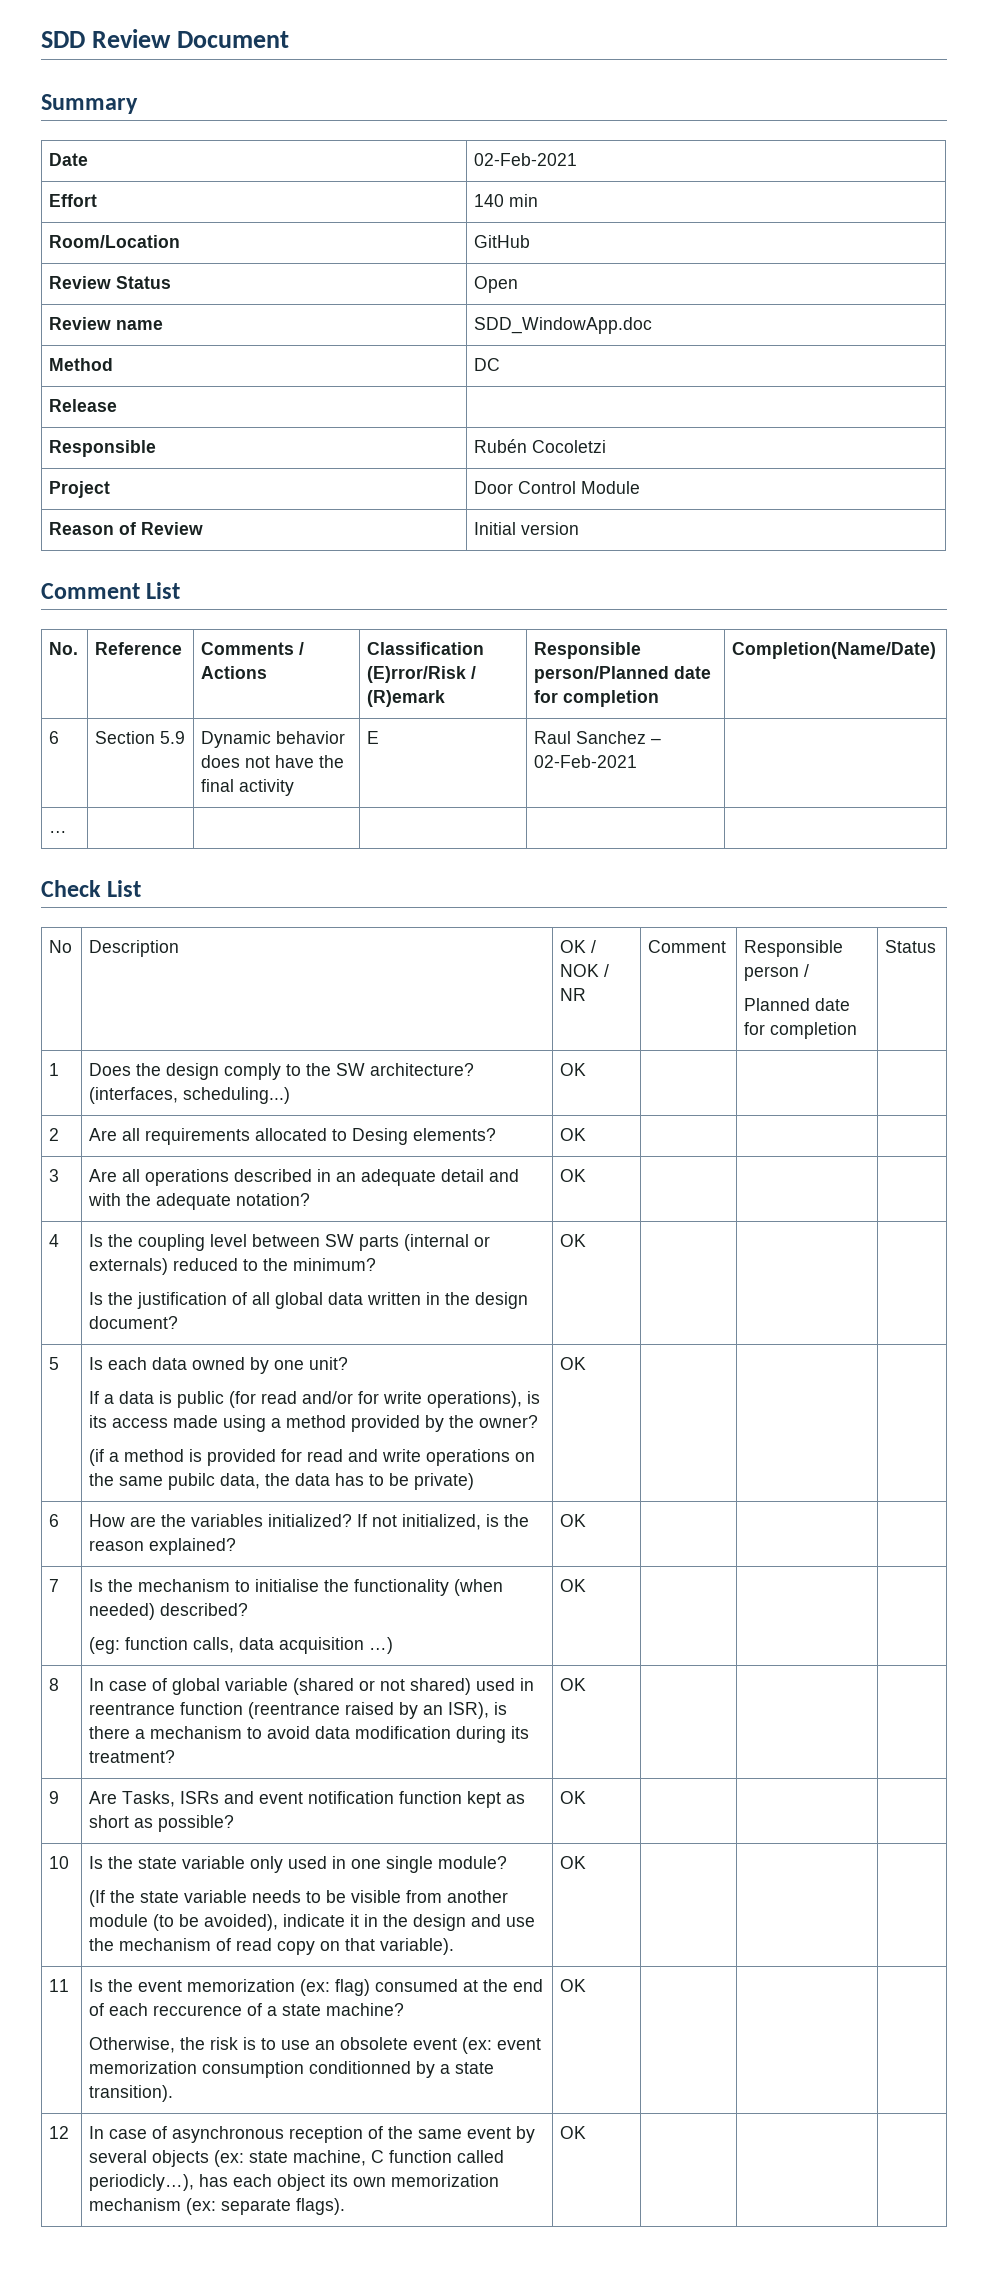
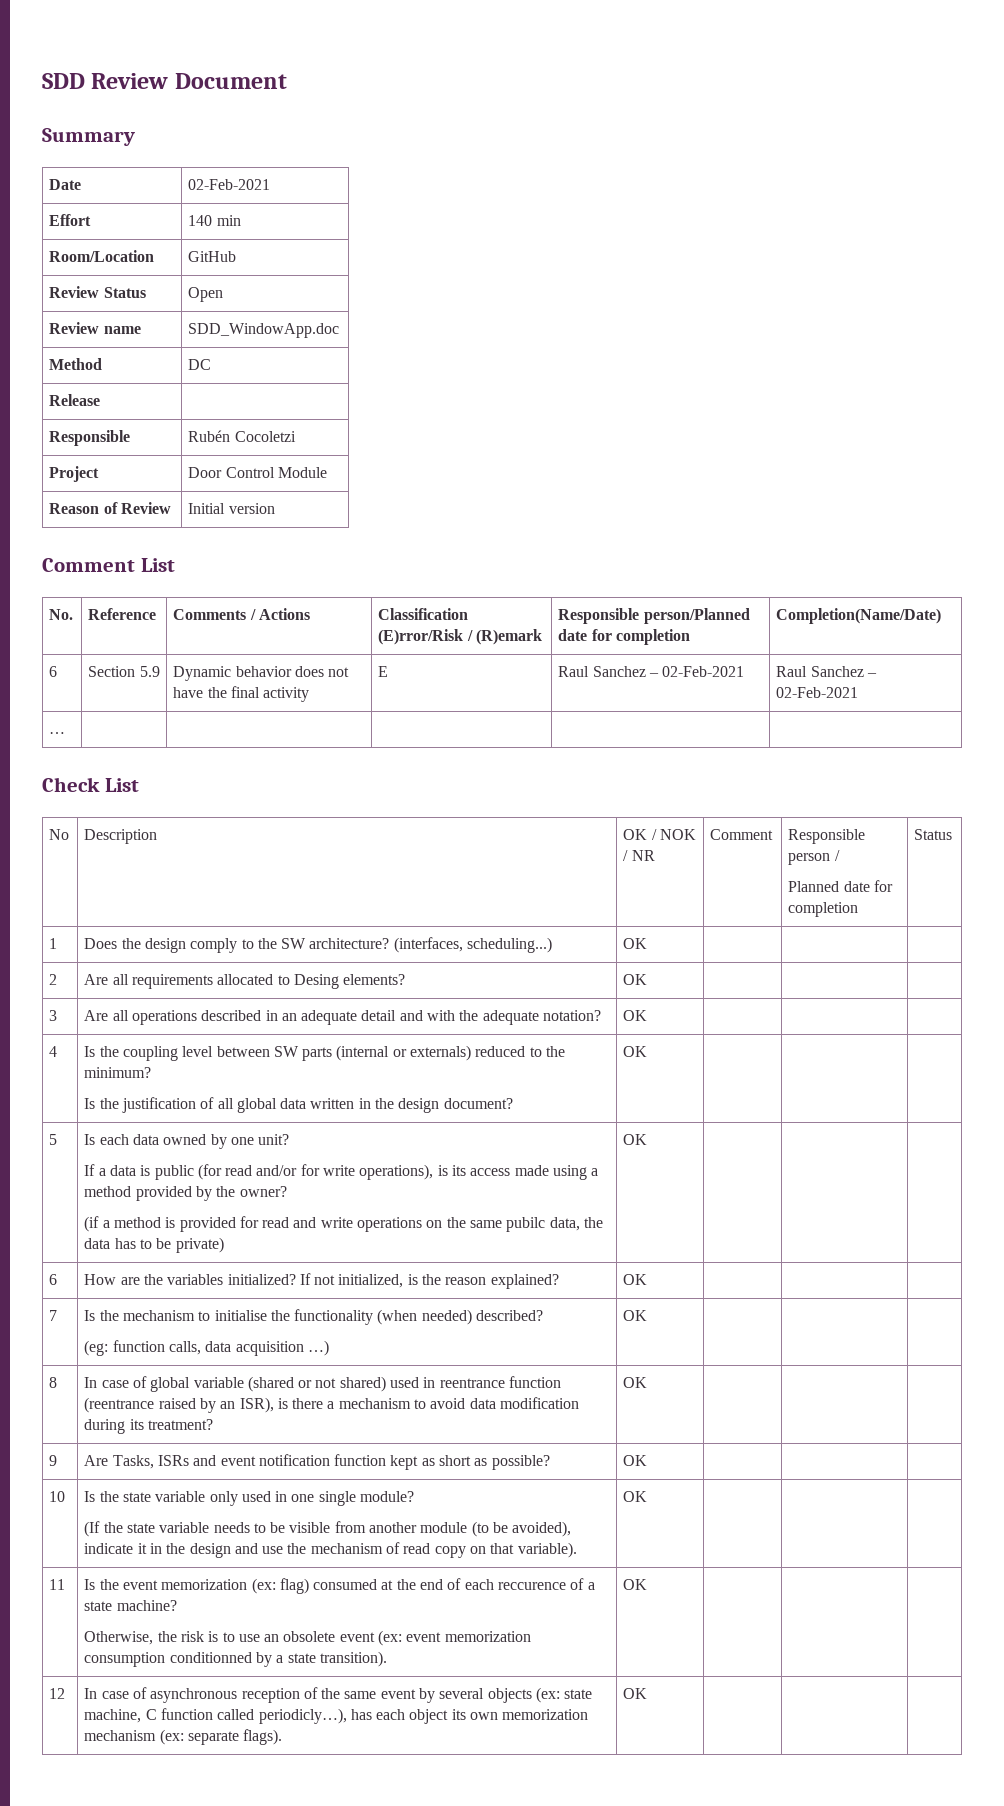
- 6 | Section 5.9 | Dynamic behavior does not have the final activity | E | Raul Sanchez – 02-Feb-2021 |
+ 6 | Section 5.9 | Dynamic behavior does not have the final activity | E | Raul Sanchez – 02-Feb-2021 | Raul Sanchez – 02-Feb-2021

